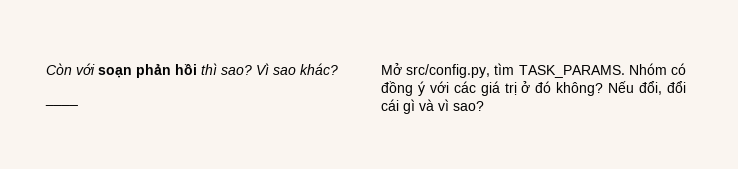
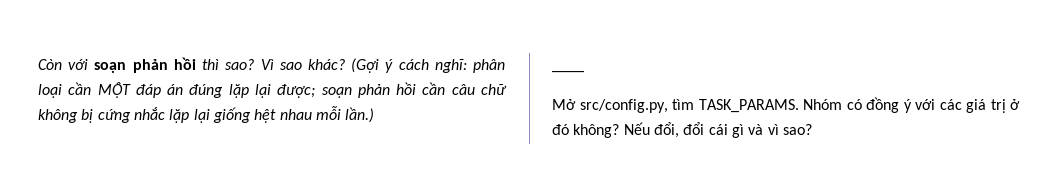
+ (Gợi ý cách nghĩ: phân loại cần MỘT đáp án đúng lặp lại được; soạn phản hồi cần câu chữ không bị cứng nhắc lặp lại giống hệt nhau mỗi lần.)

